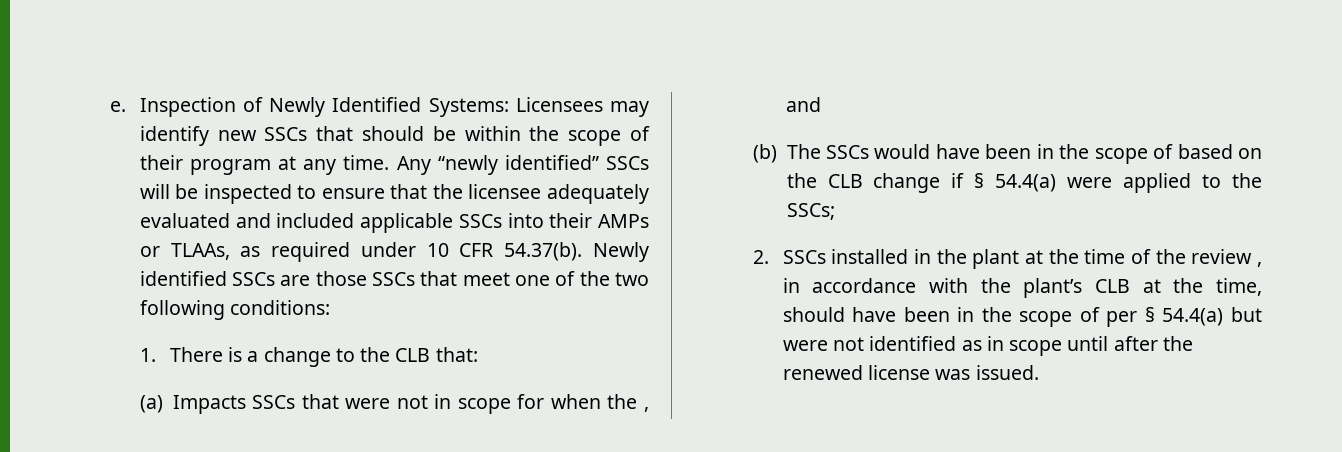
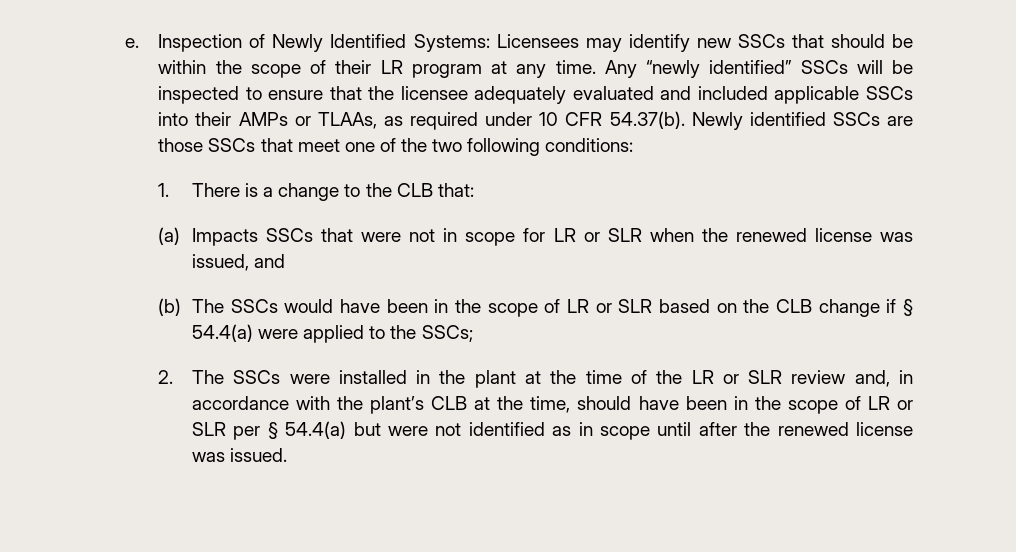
- Inspection of Newly Identified Systems: Licensees may identify new SSCs that should be within the scope of their program at any time.
+ Inspection of Newly Identified Systems: Licensees may identify new SSCs that should be within the scope of their LR program at any time.
- (a) Impacts SSCs that were not in scope for when the , and
+ (a) Impacts SSCs that were not in scope for LR or SLR when the renewed license was issued, and
- (b) The SSCs would have been in the scope of based on the CLB change if § 54.4(a) were applied to the SSCs;
+ (b) The SSCs would have been in the scope of LR or SLR based on the CLB change if § 54.4(a) were applied to the SSCs;
- 2. SSCs installed in the plant at the time of the review , in accordance with the plant’s CLB at the time, should have been in the scope of per § 54.4(a) but were not identified as in scope until after the renewed license was issued.
+ 2. The SSCs were installed in the plant at the time of the LR or SLR review and, in accordance with the plant’s CLB at the time, should have been in the scope of LR or SLR per § 54.4(a) but were not identified as in scope until after the renewed license was issued.

